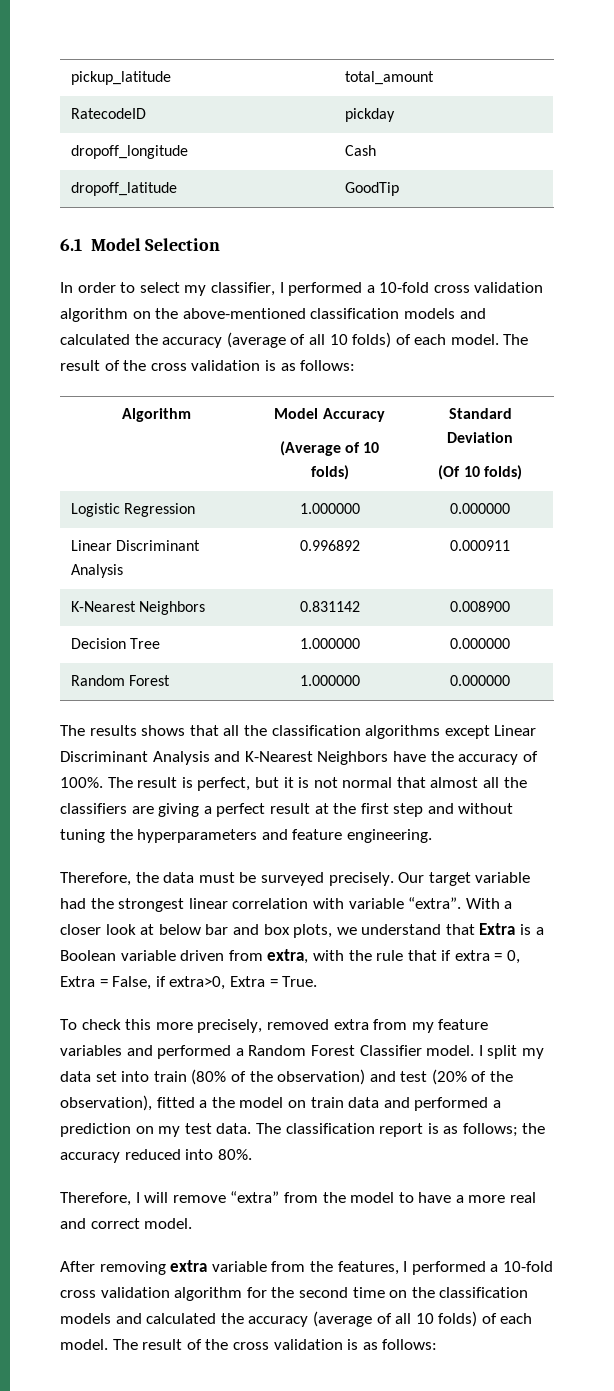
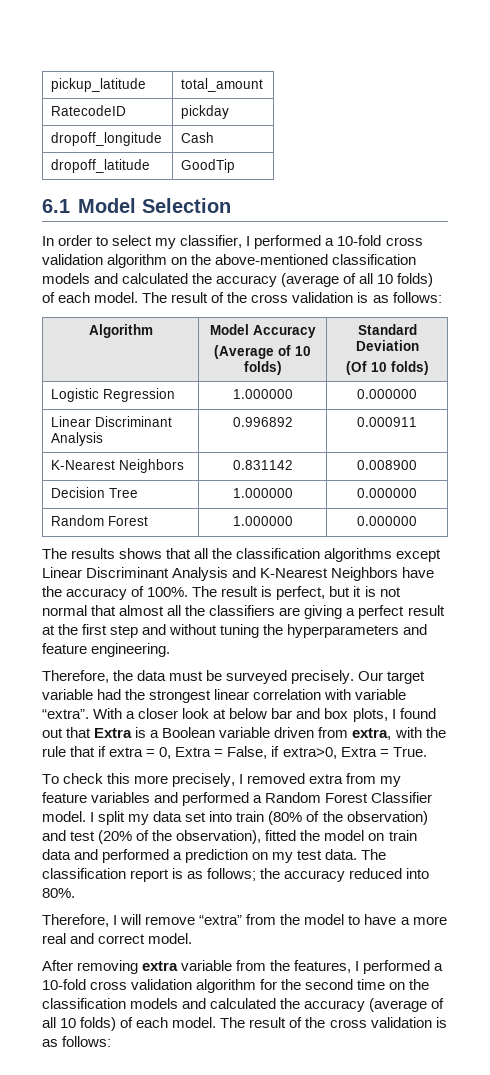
- With a closer look at below bar and box plots, we understand that Extra is a Boolean variable driven from extra, with the rule that if extra = 0, Extra = False, if extra>0, Extra = True.
+ With a closer look at below bar and box plots, I found out that Extra is a Boolean variable driven from extra, with the rule that if extra = 0, Extra = False, if extra>0, Extra = True.
- To check this more precisely, removed extra from my feature variables and performed a Random Forest Classifier model.
+ To check this more precisely, I removed extra from my feature variables and performed a Random Forest Classifier model.
- I split my data set into train (80% of the observation) and test (20% of the observation), fitted a the model on train data and performed a prediction on my test data.
+ I split my data set into train (80% of the observation) and test (20% of the observation), fitted the model on train data and performed a prediction on my test data.

